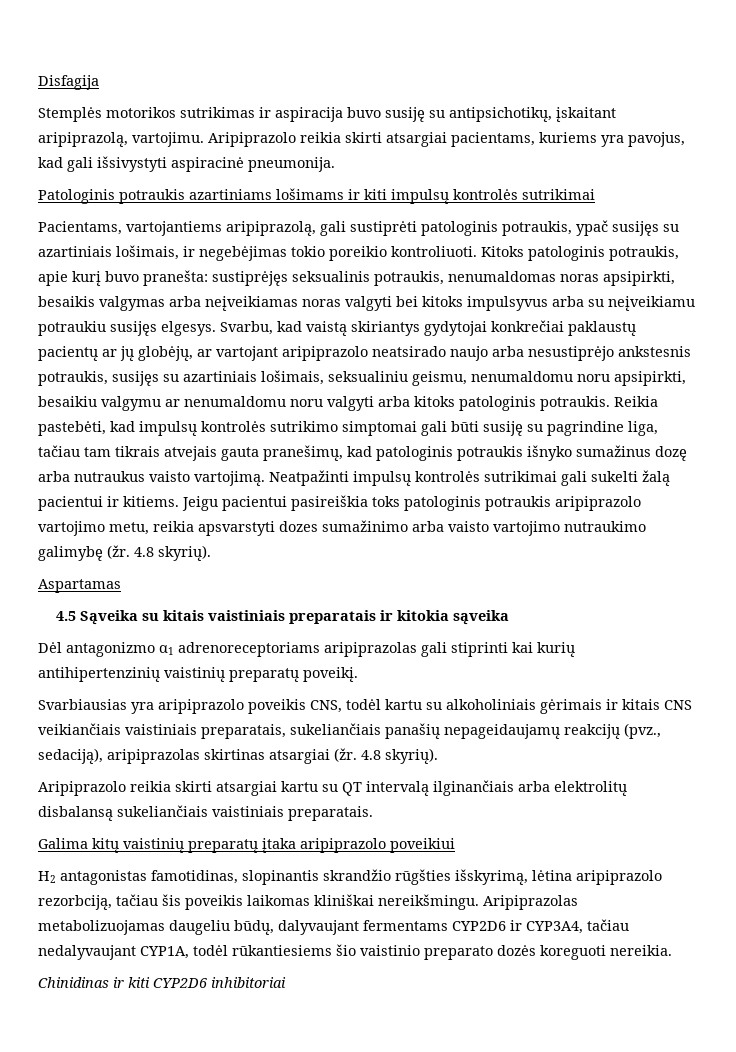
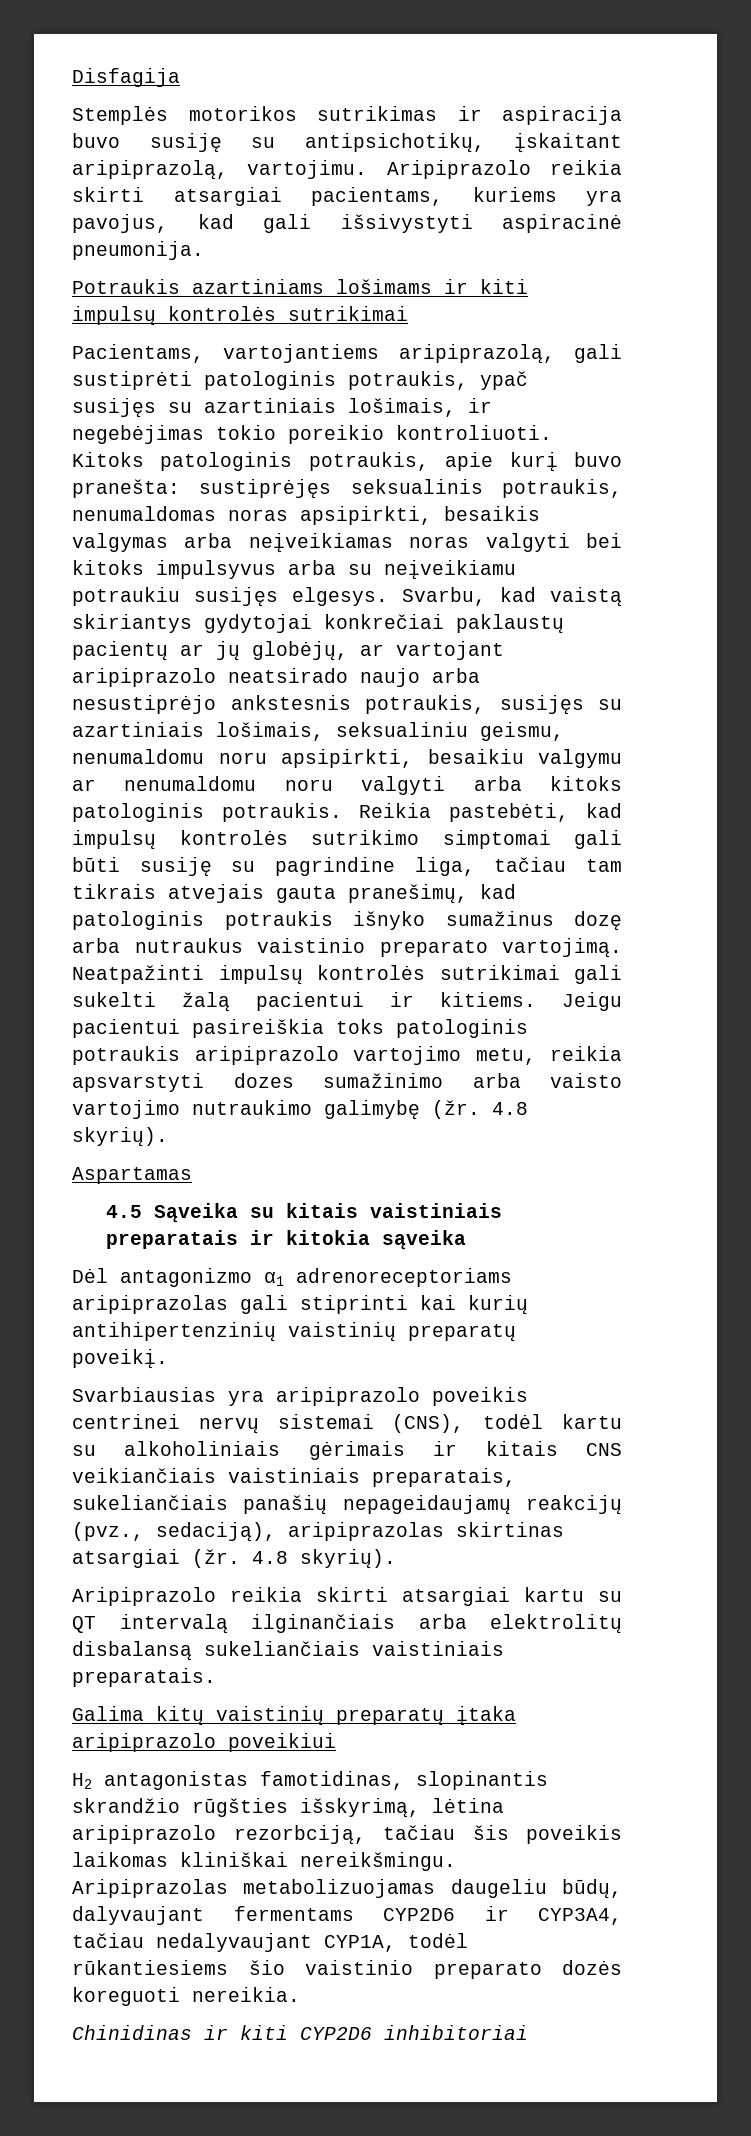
- Patologinis potraukis azartiniams lošimams ir kiti impulsų kontrolės sutrikimai
+ Potraukis azartiniams lošimams ir kiti impulsų kontrolės sutrikimai
- Reikia pastebėti, kad impulsų kontrolės sutrikimo simptomai gali būti susiję su pagrindine liga, tačiau tam tikrais atvejais gauta pranešimų, kad patologinis potraukis išnyko sumažinus dozę arba nutraukus vaisto vartojimą.
+ Reikia pastebėti, kad impulsų kontrolės sutrikimo simptomai gali būti susiję su pagrindine liga, tačiau tam tikrais atvejais gauta pranešimų, kad patologinis potraukis išnyko sumažinus dozę arba nutraukus vaistinio preparato vartojimą.
- Svarbiausias yra aripiprazolo poveikis CNS, todėl kartu su alkoholiniais gėrimais ir kitais CNS veikiančiais vaistiniais preparatais, sukeliančiais panašių nepageidaujamų reakcijų (pvz., sedaciją), aripiprazolas skirtinas atsargiai (žr.
+ Svarbiausias yra aripiprazolo poveikis centrinei nervų sistemai (CNS), todėl kartu su alkoholiniais gėrimais ir kitais CNS veikiančiais vaistiniais preparatais, sukeliančiais panašių nepageidaujamų reakcijų (pvz., sedaciją), aripiprazolas skirtinas atsargiai (žr.

